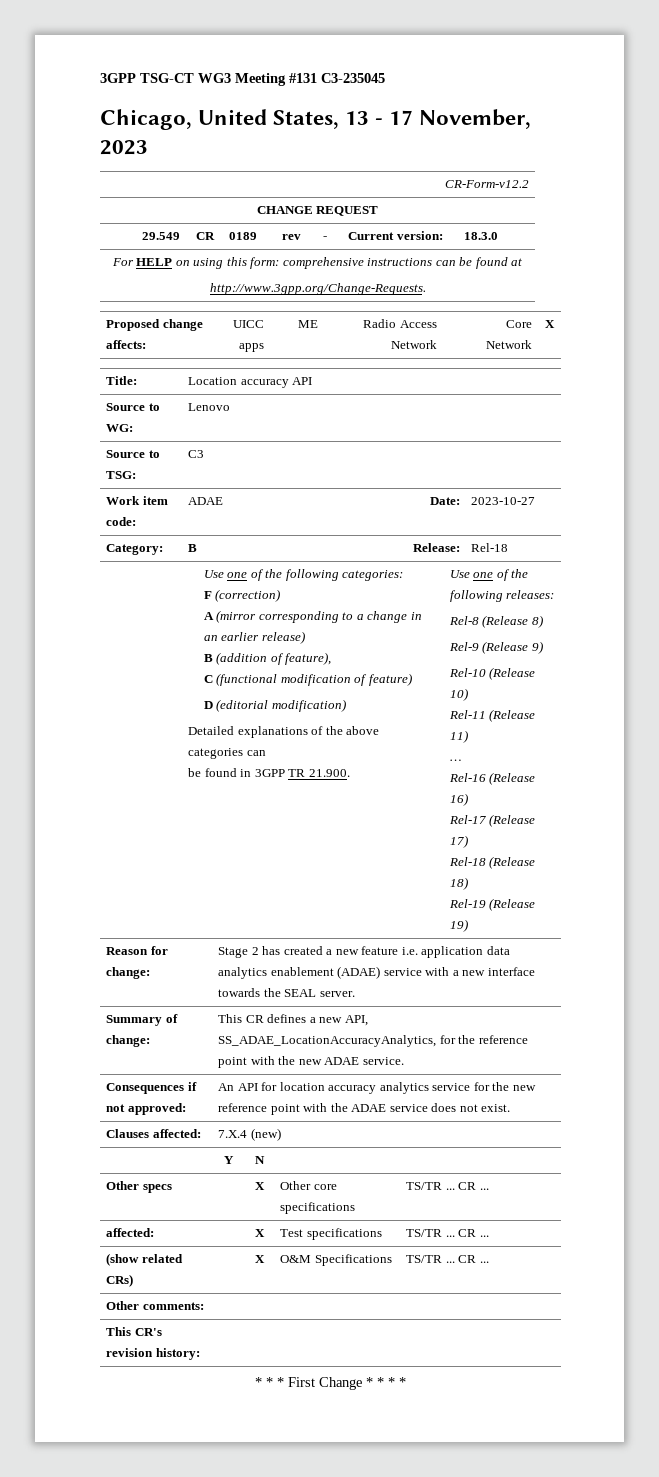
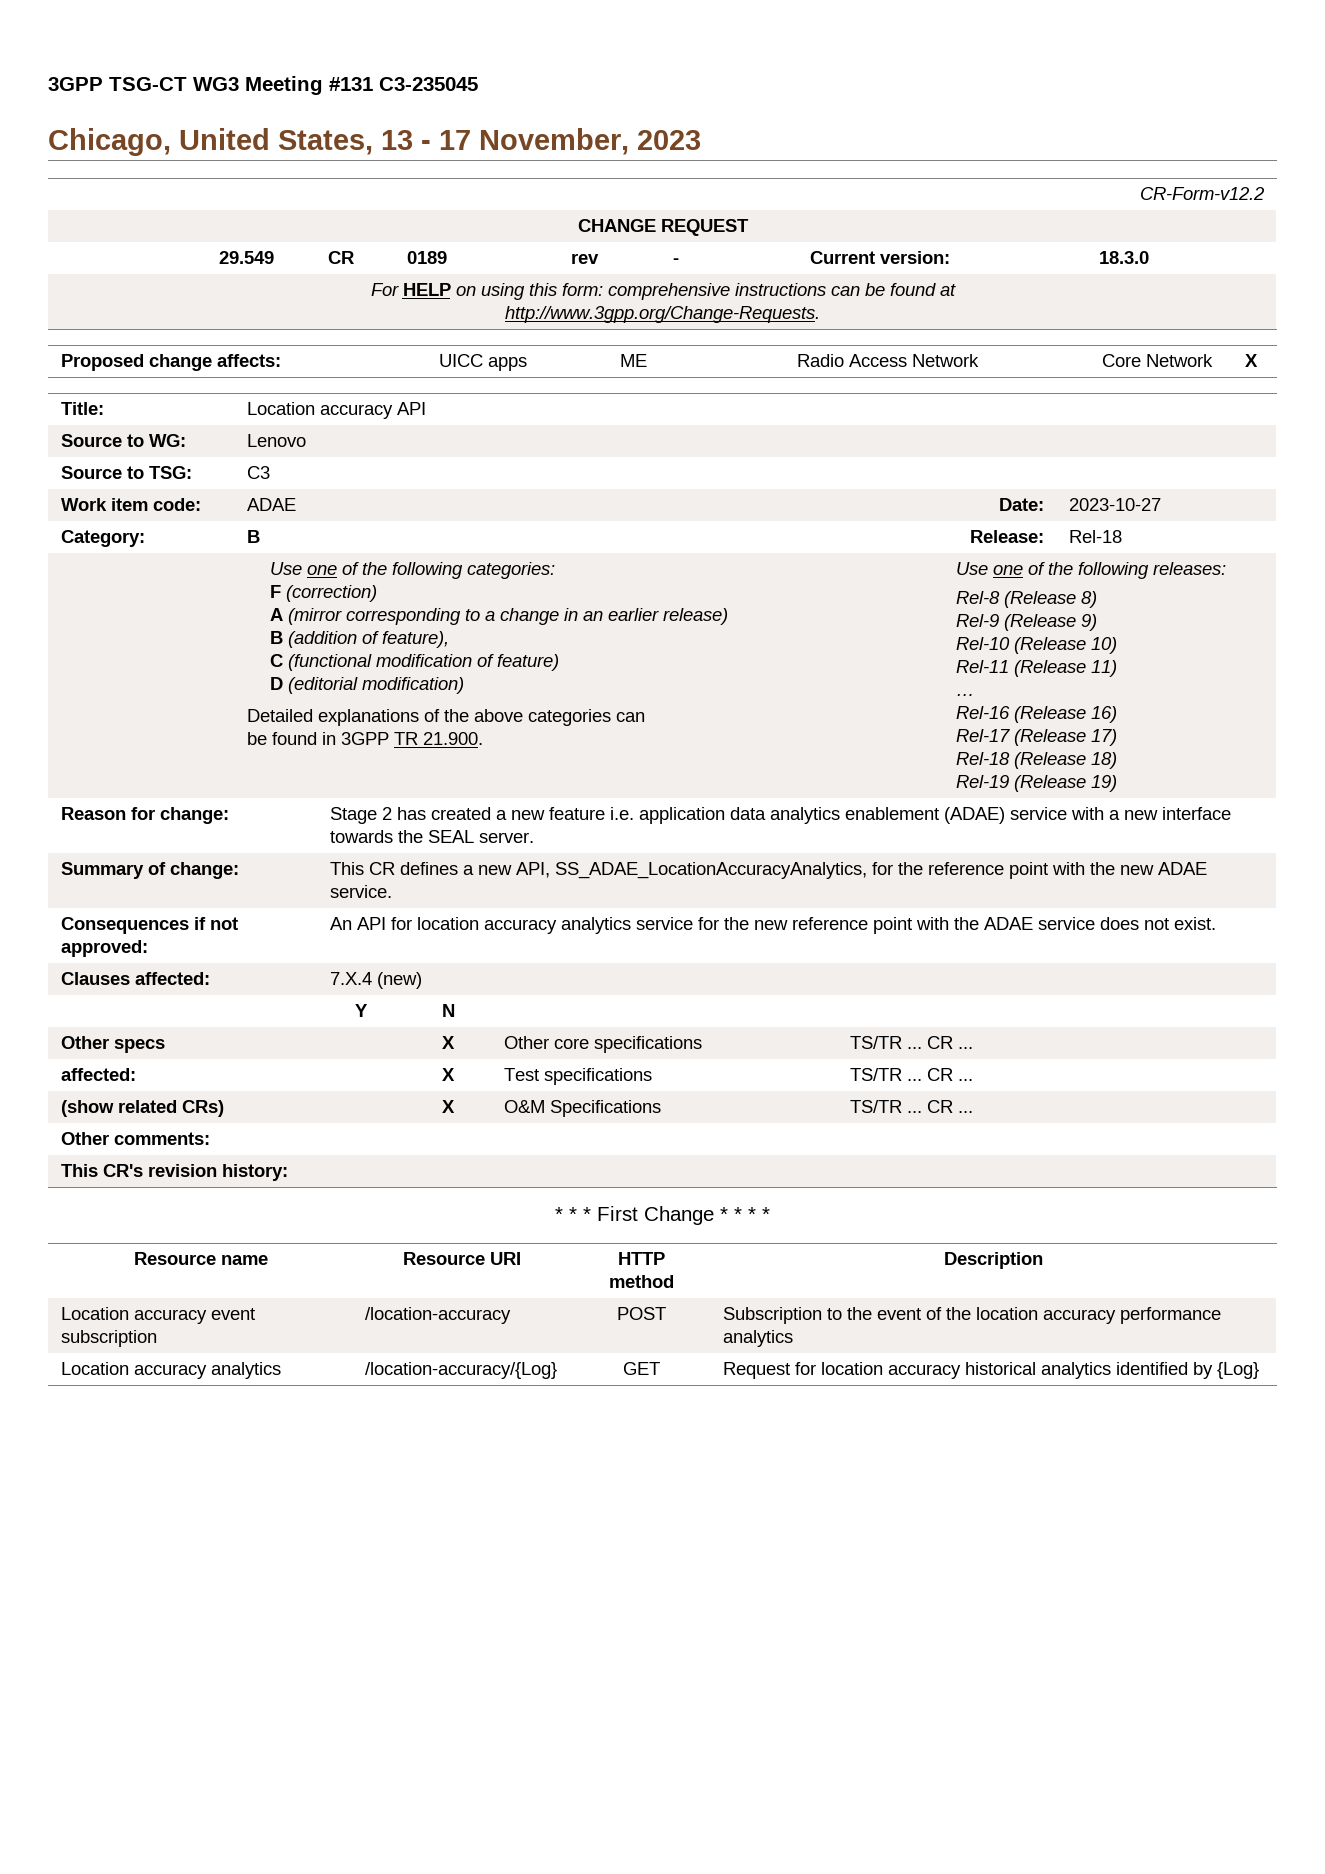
+ Resource name | Resource URI | HTTP method | Description
+ Location accuracy event subscription | /location-accuracy | POST | Subscription to the event of the location accuracy performance analytics
+ Location accuracy analytics | /location-accuracy/{Log} | GET | Request for location accuracy historical analytics identified by {Log}

